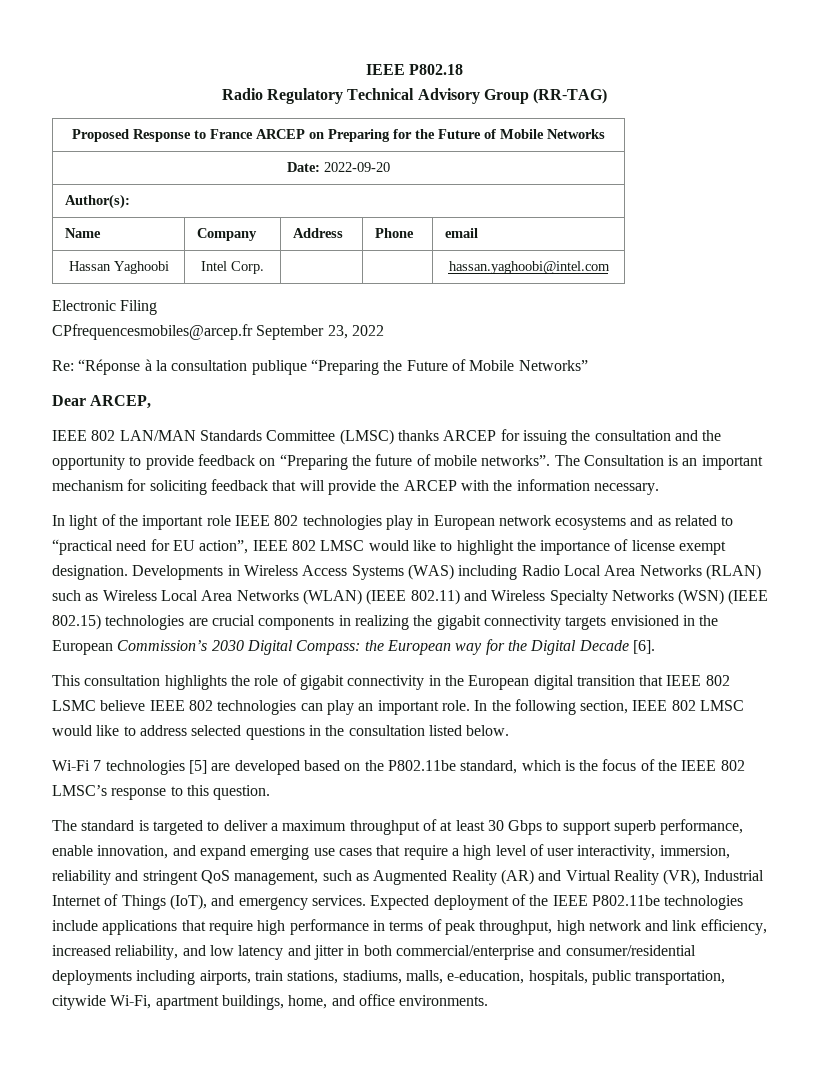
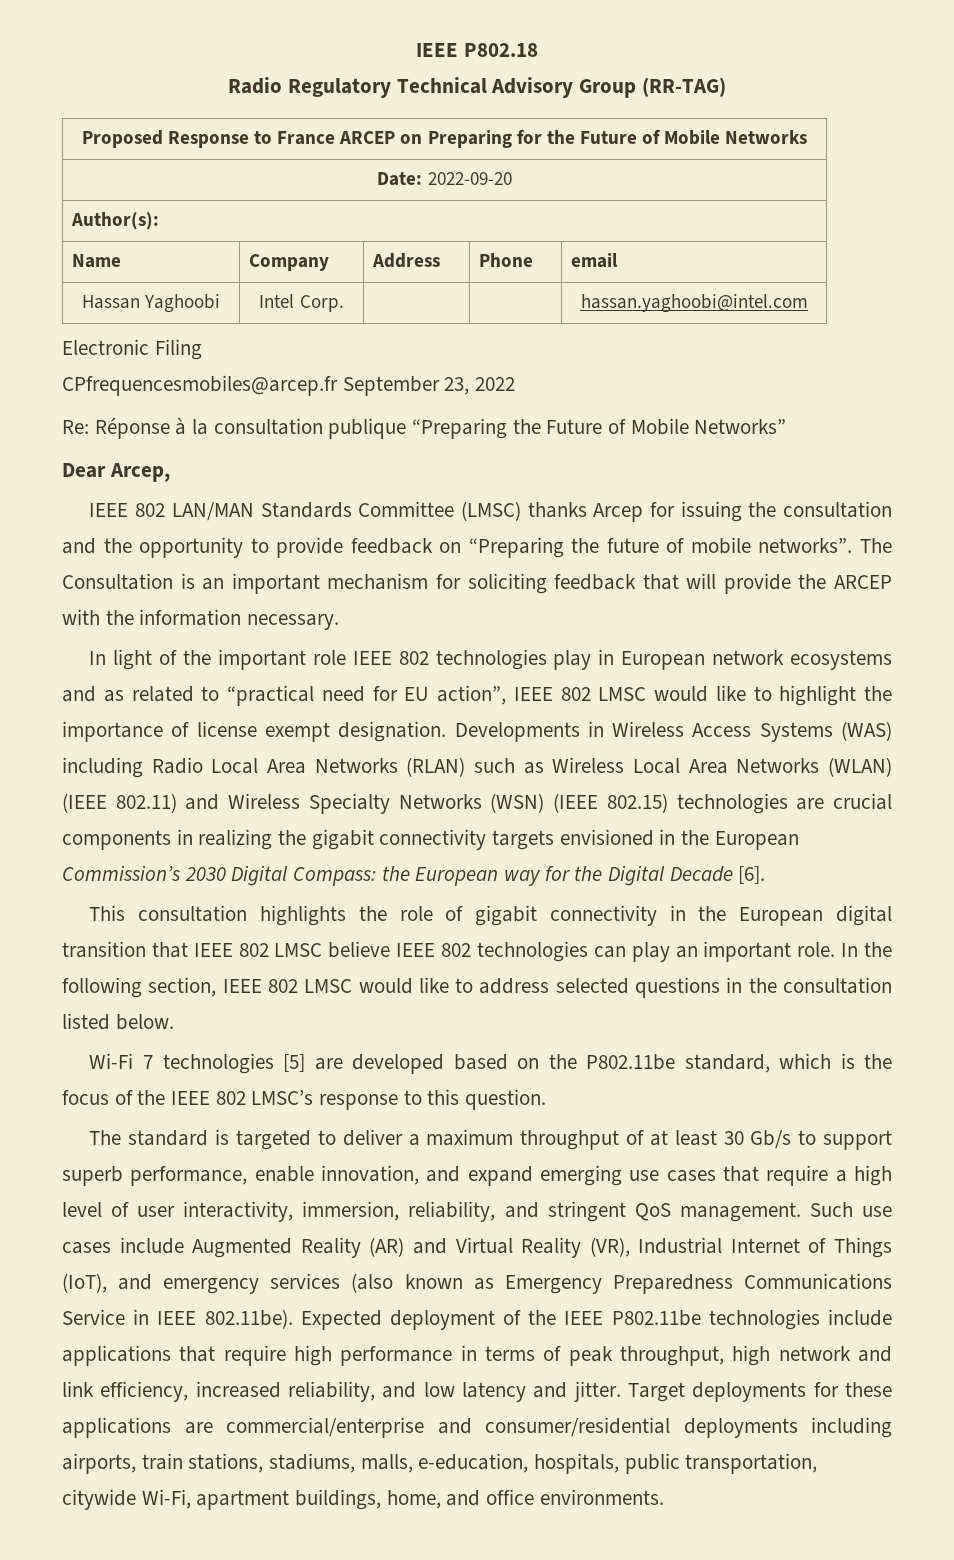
- Re: “Réponse à la consultation publique “Preparing the Future of Mobile Networks”
+ Re: Réponse à la consultation publique “Preparing the Future of Mobile Networks”
- Dear ARCEP,
+ Dear Arcep,
- IEEE 802 LAN/MAN Standards Committee (LMSC) thanks ARCEP for issuing the consultation and the opportunity to provide feedback on “Preparing the future of mobile networks”.
+ IEEE 802 LAN/MAN Standards Committee (LMSC) thanks Arcep for issuing the consultation and the opportunity to provide feedback on “Preparing the future of mobile networks”.
- This consultation highlights the role of gigabit connectivity in the European digital transition that IEEE 802 LSMC believe IEEE 802 technologies can play an important role.
+ This consultation highlights the role of gigabit connectivity in the European digital transition that IEEE 802 LMSC believe IEEE 802 technologies can play an important role.
- The standard is targeted to deliver a maximum throughput of at least 30 Gbps to support superb performance, enable innovation, and expand emerging use cases that require a high level of user interactivity, immersion, reliability and stringent QoS management, such as Augmented Reality (AR) and Virtual Reality (VR), Industrial Internet of Things (IoT), and emergency services. Expected deployment of the IEEE P802.11be technologies include applications that require high performance in terms of peak throughput, high network and link efficiency, increased reliability, and low latency and jitter in both commercial/enterprise and consumer/residential deployments including airports, train stations, stadiums, malls, e-education, hospitals, public transportation, citywide Wi-Fi, apartment buildings, home, and office environments.
+ The standard is targeted to deliver a maximum throughput of at least 30 Gb/s to support superb performance, enable innovation, and expand emerging use cases that require a high level of user interactivity, immersion, reliability, and stringent QoS management. Such use cases include Augmented Reality (AR) and Virtual Reality (VR), Industrial Internet of Things (IoT), and emergency services (also known as Emergency Preparedness Communications Service in IEEE 802.11be). Expected deployment of the IEEE P802.11be technologies include applications that require high performance in terms of peak throughput, high network and link efficiency, increased reliability, and low latency and jitter. Target deployments for these applications are commercial/enterprise and consumer/residential deployments including airports, train stations, stadiums, malls, e-education, hospitals, public transportation, citywide Wi-Fi, apartment buildings, home, and office environments.

